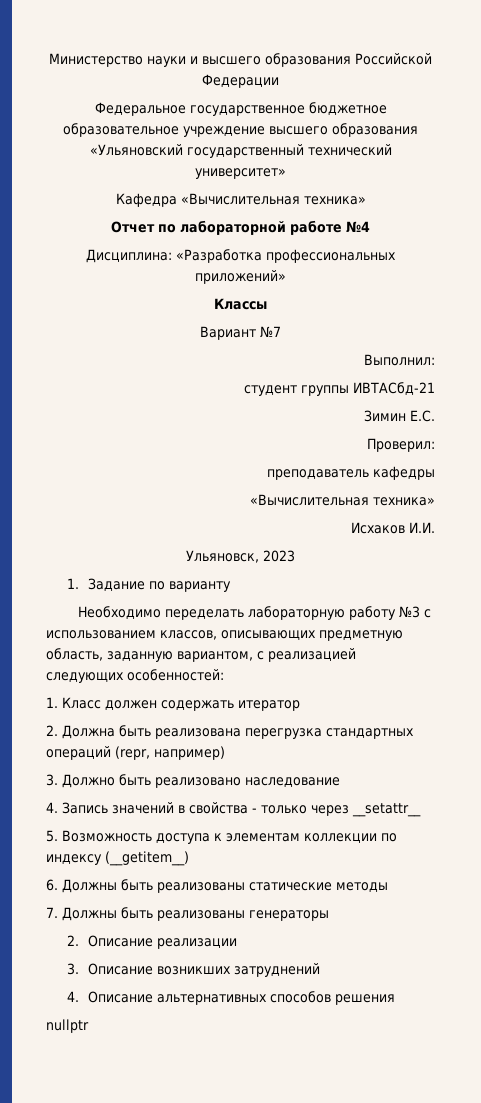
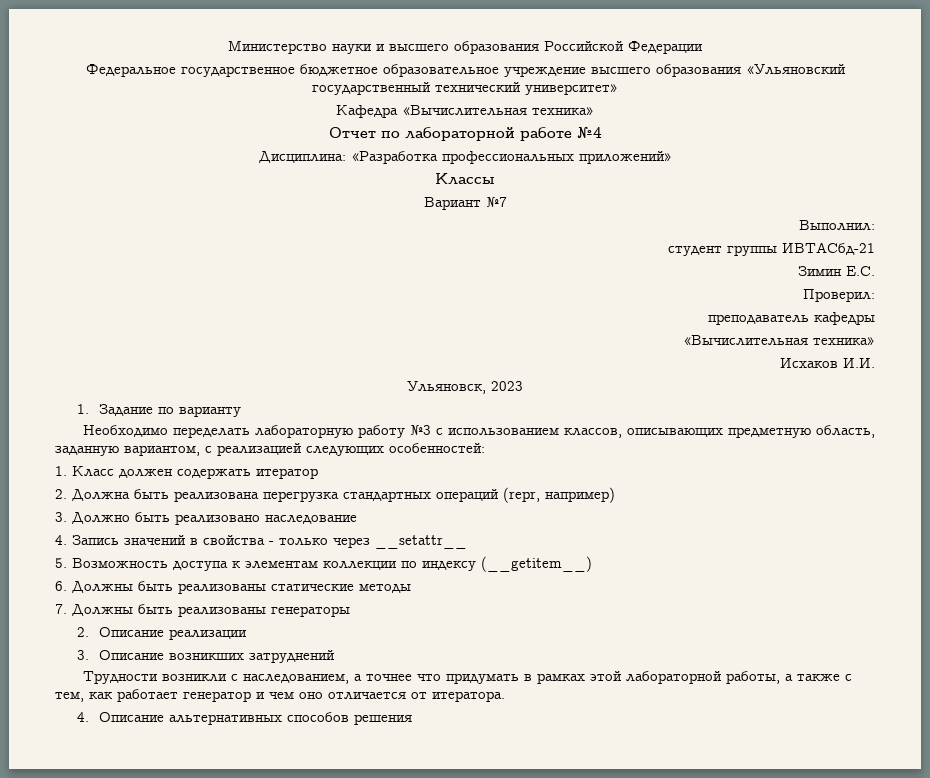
+ Трудности возникли с наследованием, а точнее что придумать в рамках этой лабораторной работы, а также с тем, как работает генератор и чем оно отличается от итератора.
- nullptr

